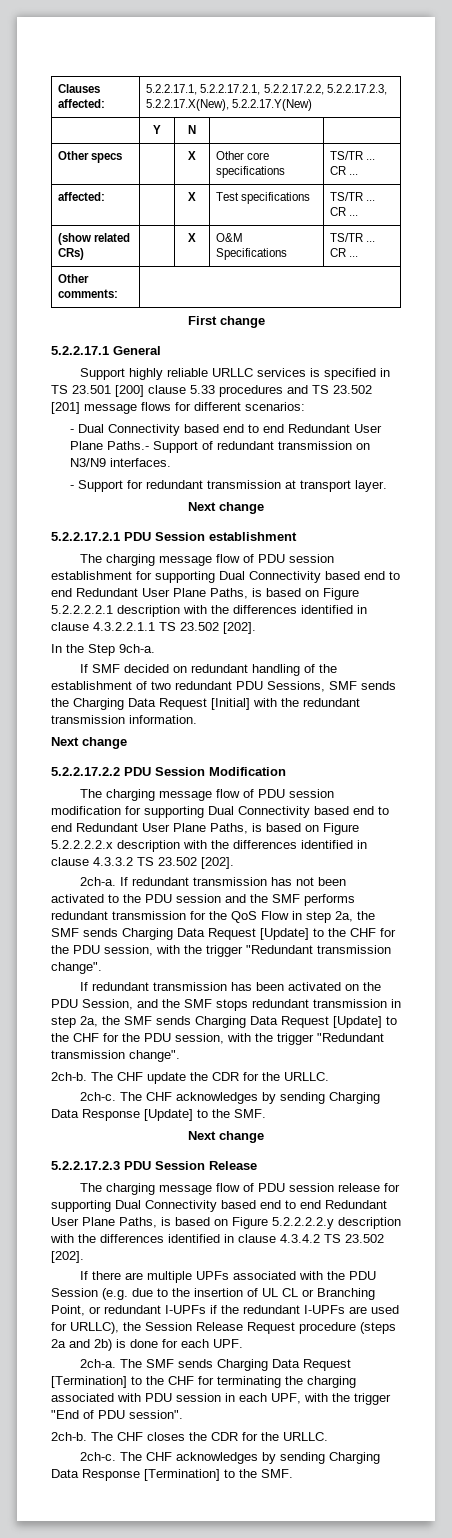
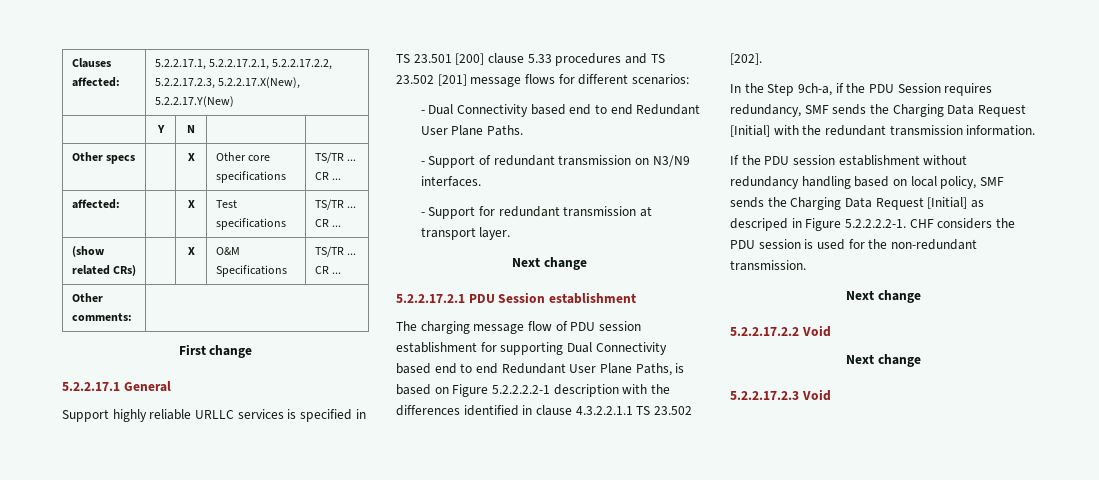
- - Dual Connectivity based end to end Redundant User Plane Paths.- Support of redundant transmission on N3/N9 interfaces.
+ - Dual Connectivity based end to end Redundant User Plane Paths.
+ - Support of redundant transmission on N3/N9 interfaces.
- The charging message flow of PDU session establishment for supporting Dual Connectivity based end to end Redundant User Plane Paths, is based on Figure 5.2.2.2.2.1 description with the differences identified in clause 4.3.2.2.1.1 TS 23.502 [202].
+ The charging message flow of PDU session establishment for supporting Dual Connectivity based end to end Redundant User Plane Paths, is based on Figure 5.2.2.2.2-1 description with the differences identified in clause 4.3.2.2.1.1 TS 23.502 [202].
- In the Step 9ch-a.
- If SMF decided on redundant handling of the establishment of two redundant PDU Sessions, SMF sends the Charging Data Request [Initial] with the redundant transmission information.
+ In the Step 9ch-a, if the PDU Session requires redundancy, SMF sends the Charging Data Request [Initial] with the redundant transmission information.
+ If the PDU session establishment without redundancy handling based on local policy, SMF sends the Charging Data Request [Initial] as descriped in Figure 5.2.2.2.2-1. CHF considers the PDU session is used for the non-redundant transmission.
  Next change
- 5.2.2.17.2.2 PDU Session Modification
- The charging message flow of PDU session modification for supporting Dual Connectivity based end to end Redundant User Plane Paths, is based on Figure 5.2.2.2.2.x description with the differences identified in clause 4.3.3.2 TS 23.502 [202].
- 2ch-a. If redundant transmission has not been activated to the PDU session and the SMF performs redundant transmission for the QoS Flow in step 2a, the SMF sends Charging Data Request [Update] to the CHF for the PDU session, with the trigger "Redundant transmission change".
- If redundant transmission has been activated on the PDU Session, and the SMF stops redundant transmission in step 2a, the SMF sends Charging Data Request [Update] to the CHF for the PDU session, with the trigger "Redundant transmission change".
- 2ch-b. The CHF update the CDR for the URLLC.
- 2ch-c. The CHF acknowledges by sending Charging Data Response [Update] to the SMF.
+ 5.2.2.17.2.2 Void
  Next change
- 5.2.2.17.2.3 PDU Session Release
- The charging message flow of PDU session release for supporting Dual Connectivity based end to end Redundant User Plane Paths, is based on Figure 5.2.2.2.2.y description with the differences identified in clause 4.3.4.2 TS 23.502 [202].
- If there are multiple UPFs associated with the PDU Session (e.g. due to the insertion of UL CL or Branching Point, or redundant I-UPFs if the redundant I-UPFs are used for URLLC), the Session Release Request procedure (steps 2a and 2b) is done for each UPF.
- 2ch-a. The SMF sends Charging Data Request [Termination] to the CHF for terminating the charging associated with PDU session in each UPF, with the trigger "End of PDU session".
- 2ch-b. The CHF closes the CDR for the URLLC.
- 2ch-c. The CHF acknowledges by sending Charging Data Response [Termination] to the SMF.
+ 5.2.2.17.2.3 Void

